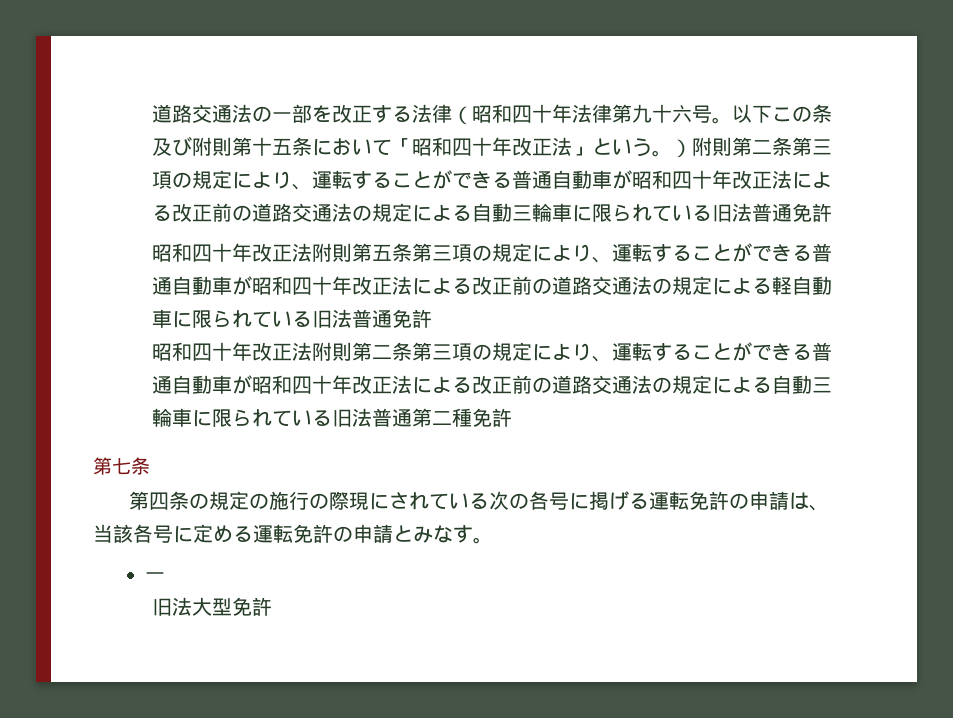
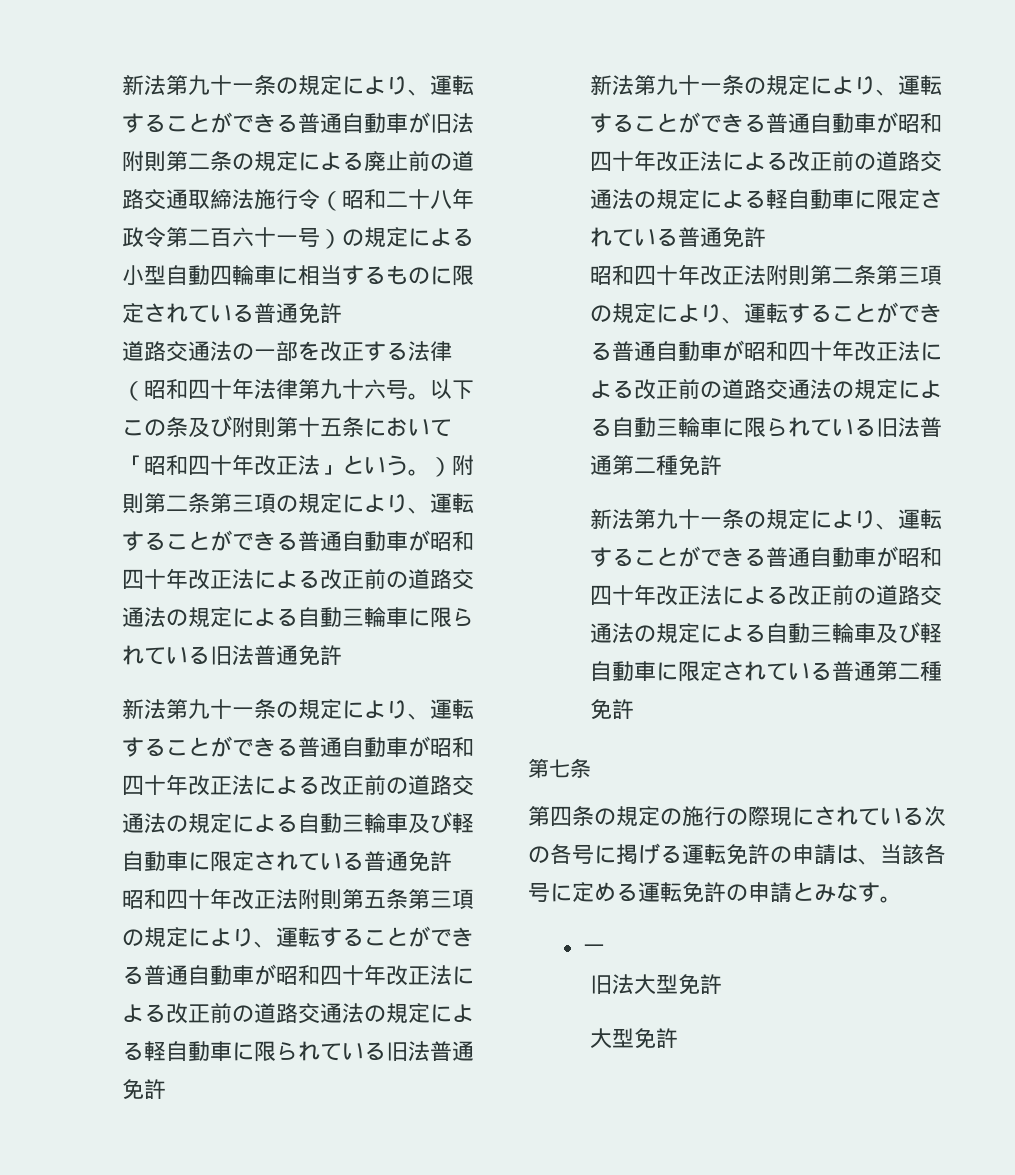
+ 新法第九十一条の規定により、運転することができる普通自動車が旧法附則第二条の規定による廃止前の道路交通取締法施行令（昭和二十八年政令第二百六十一号）の規定による小型自動四輪車に相当するものに限定されている普通免許
+ 新法第九十一条の規定により、運転することができる普通自動車が昭和四十年改正法による改正前の道路交通法の規定による自動三輪車及び軽自動車に限定されている普通免許
+ 新法第九十一条の規定により、運転することができる普通自動車が昭和四十年改正法による改正前の道路交通法の規定による軽自動車に限定されている普通免許
+ 新法第九十一条の規定により、運転することができる普通自動車が昭和四十年改正法による改正前の道路交通法の規定による自動三輪車及び軽自動車に限定されている普通第二種免許
  旧法大型免許
+ 大型免許

